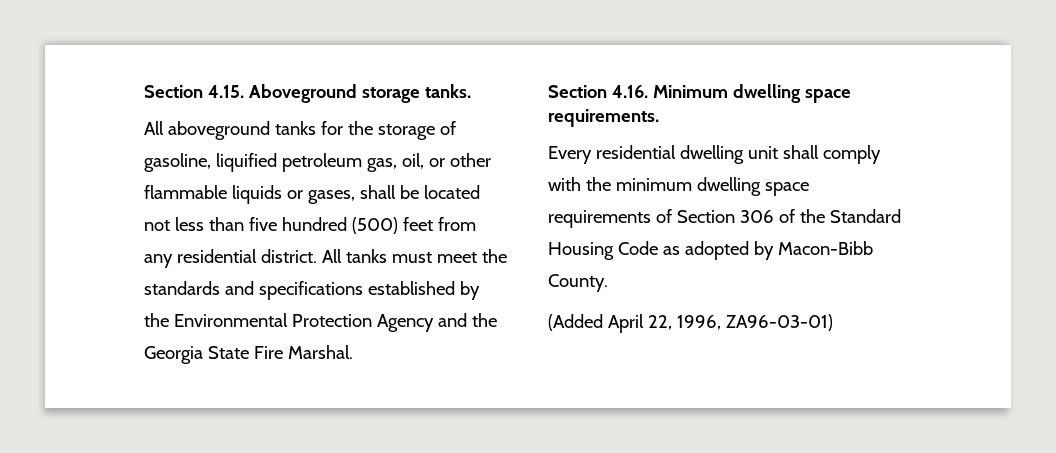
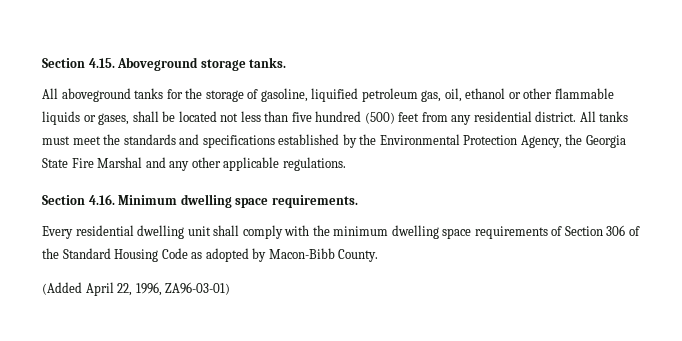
- All aboveground tanks for the storage of gasoline, liquified petroleum gas, oil, or other flammable liquids or gases, shall be located not less than five hundred (500) feet from any residential district.
+ All aboveground tanks for the storage of gasoline, liquified petroleum gas, oil, ethanol or other flammable liquids or gases, shall be located not less than five hundred (500) feet from any residential district.
- All tanks must meet the standards and specifications established by the Environmental Protection Agency and the Georgia State Fire Marshal.
+ All tanks must meet the standards and specifications established by the Environmental Protection Agency, the Georgia State Fire Marshal and any other applicable regulations.

